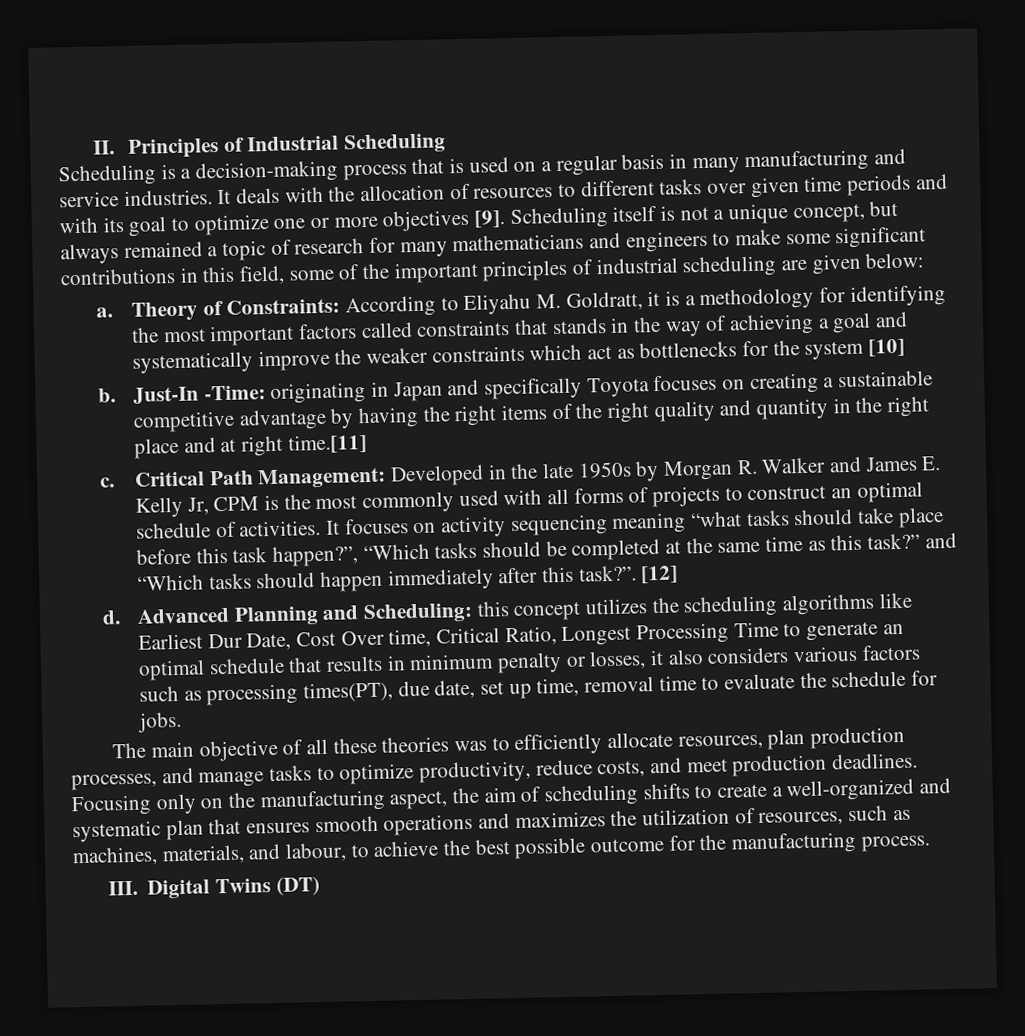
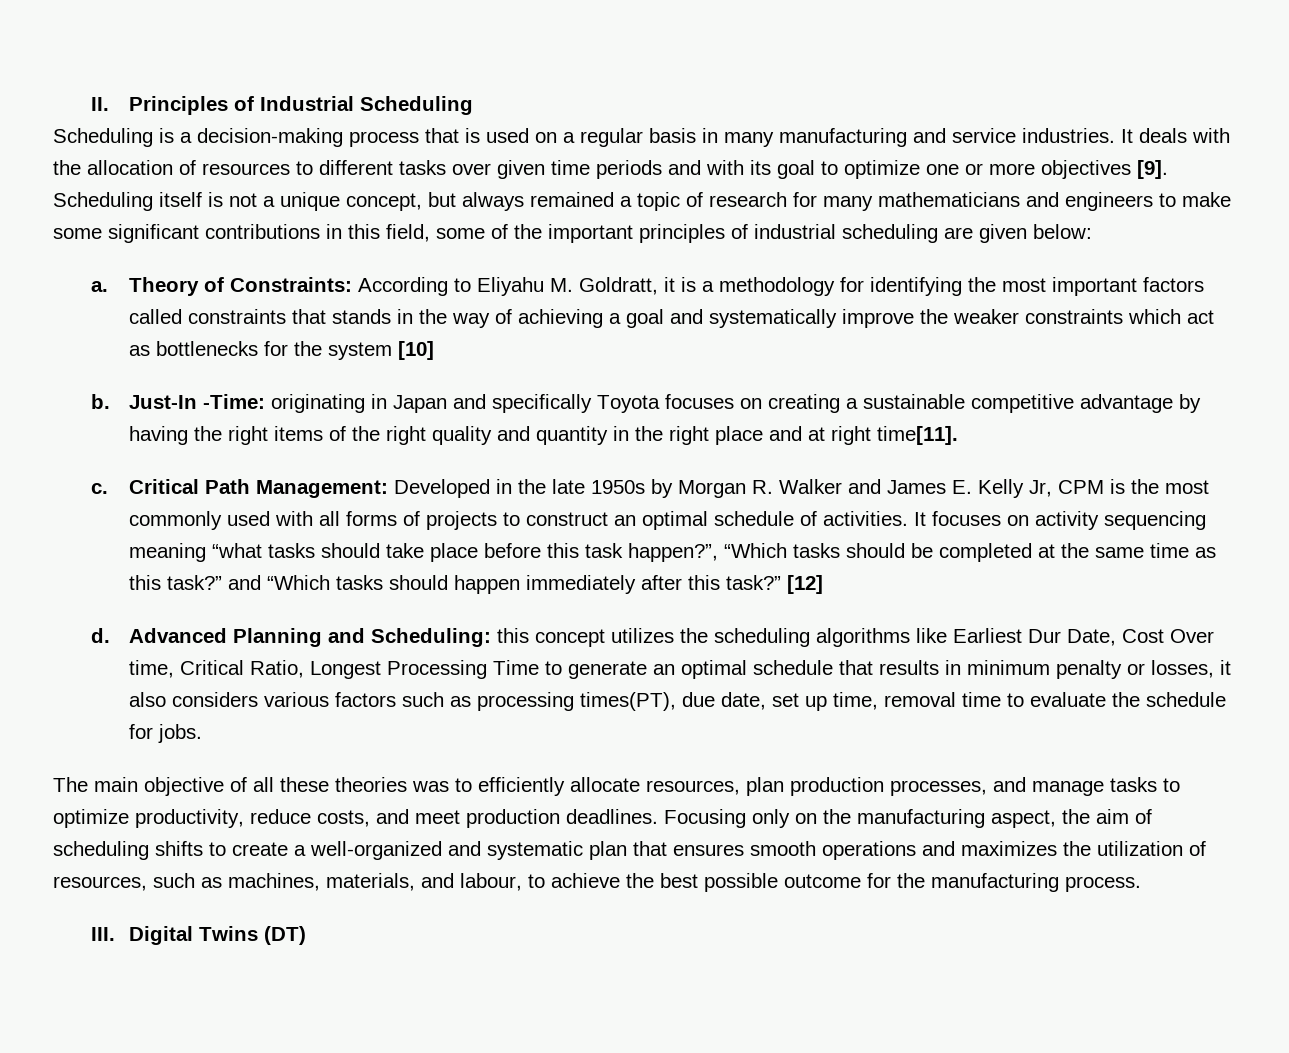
- Just-In -Time: originating in Japan and specifically Toyota focuses on creating a sustainable competitive advantage by having the right items of the right quality and quantity in the right place and at right time.[11]
+ Just-In -Time: originating in Japan and specifically Toyota focuses on creating a sustainable competitive advantage by having the right items of the right quality and quantity in the right place and at right time[11].
- It focuses on activity sequencing meaning “what tasks should take place before this task happen?”, “Which tasks should be completed at the same time as this task?” and “Which tasks should happen immediately after this task?”.
+ It focuses on activity sequencing meaning “what tasks should take place before this task happen?”, “Which tasks should be completed at the same time as this task?” and “Which tasks should happen immediately after this task?”

